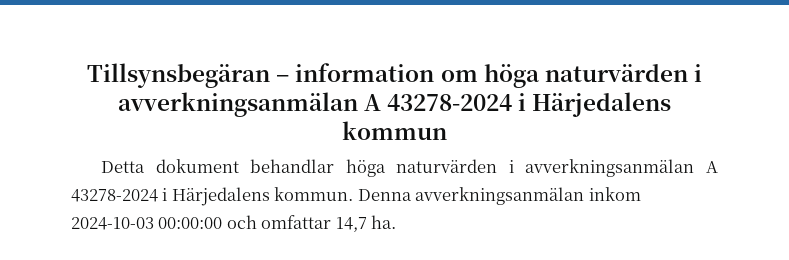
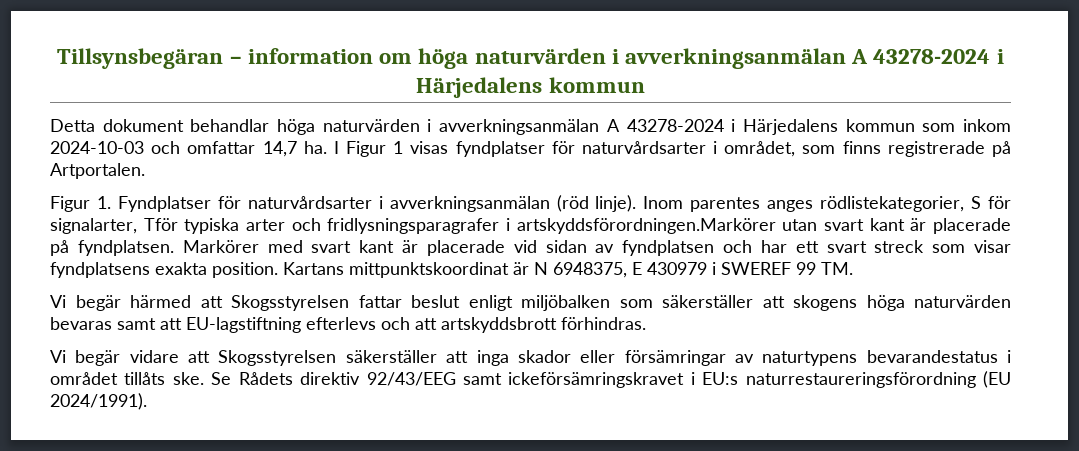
- Detta dokument behandlar höga naturvärden i avverkningsanmälan A 43278-2024 i Härjedalens kommun. Denna avverkningsanmälan inkom 2024-10-03 00:00:00 och omfattar 14,7 ha.
+ Detta dokument behandlar höga naturvärden i avverkningsanmälan A 43278-2024 i Härjedalens kommun som inkom 2024-10-03 och omfattar 14,7 ha.
+ I Figur 1 visas fyndplatser för naturvårdsarter i området, som finns registrerade på Artportalen.
+ Figur 1. Fyndplatser för naturvårdsarter i avverkningsanmälan (röd linje). Inom parentes anges rödlistekategorier, S för signalarter, Tför typiska arter och fridlysningsparagrafer i artskyddsförordningen.Markörer utan svart kant är placerade på fyndplatsen. Markörer med svart kant är placerade vid sidan av fyndplatsen och har ett svart streck som visar fyndplatsens exakta position. Kartans mittpunktskoordinat är N 6948375, E 430979 i SWEREF 99 TM.
+ Vi begär härmed att Skogsstyrelsen fattar beslut enligt miljöbalken som säkerställer att skogens höga naturvärden bevaras samt att EU-lagstiftning efterlevs och att artskyddsbrott förhindras.
+ Vi begär vidare att Skogsstyrelsen säkerställer att inga skador eller försämringar av naturtypens bevarandestatus i området tillåts ske. Se Rådets direktiv 92/43/EEG samt ickeförsämringskravet i EU:s naturrestaureringsförordning (EU 2024/1991).

